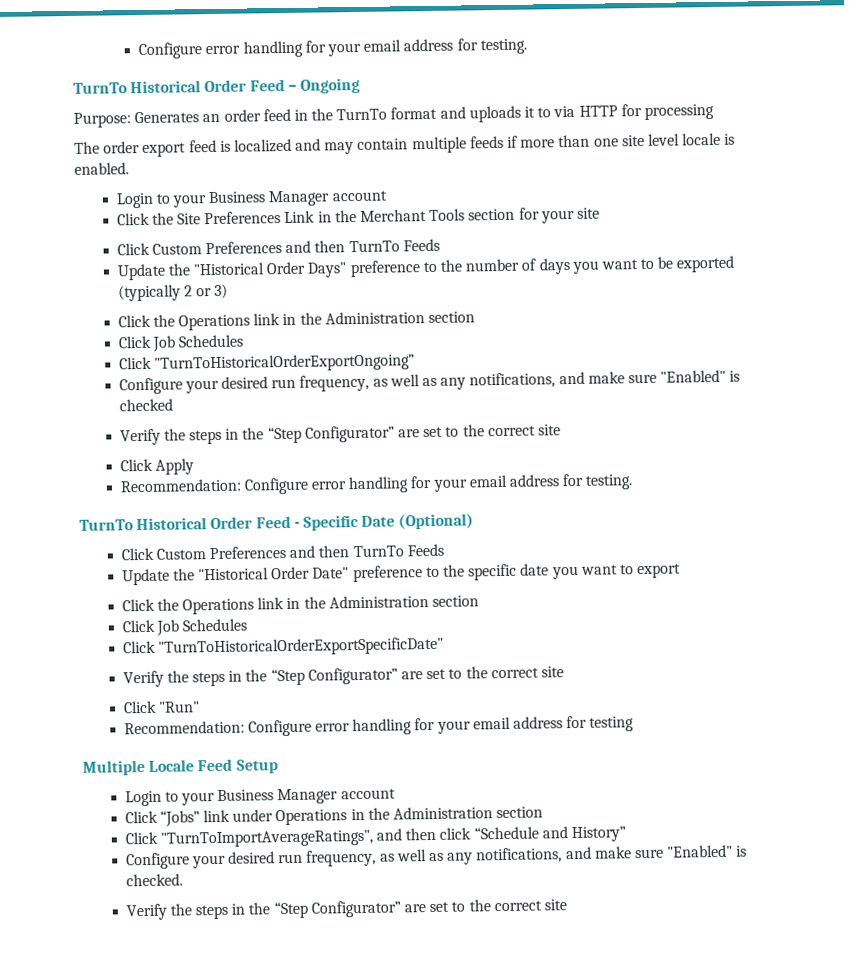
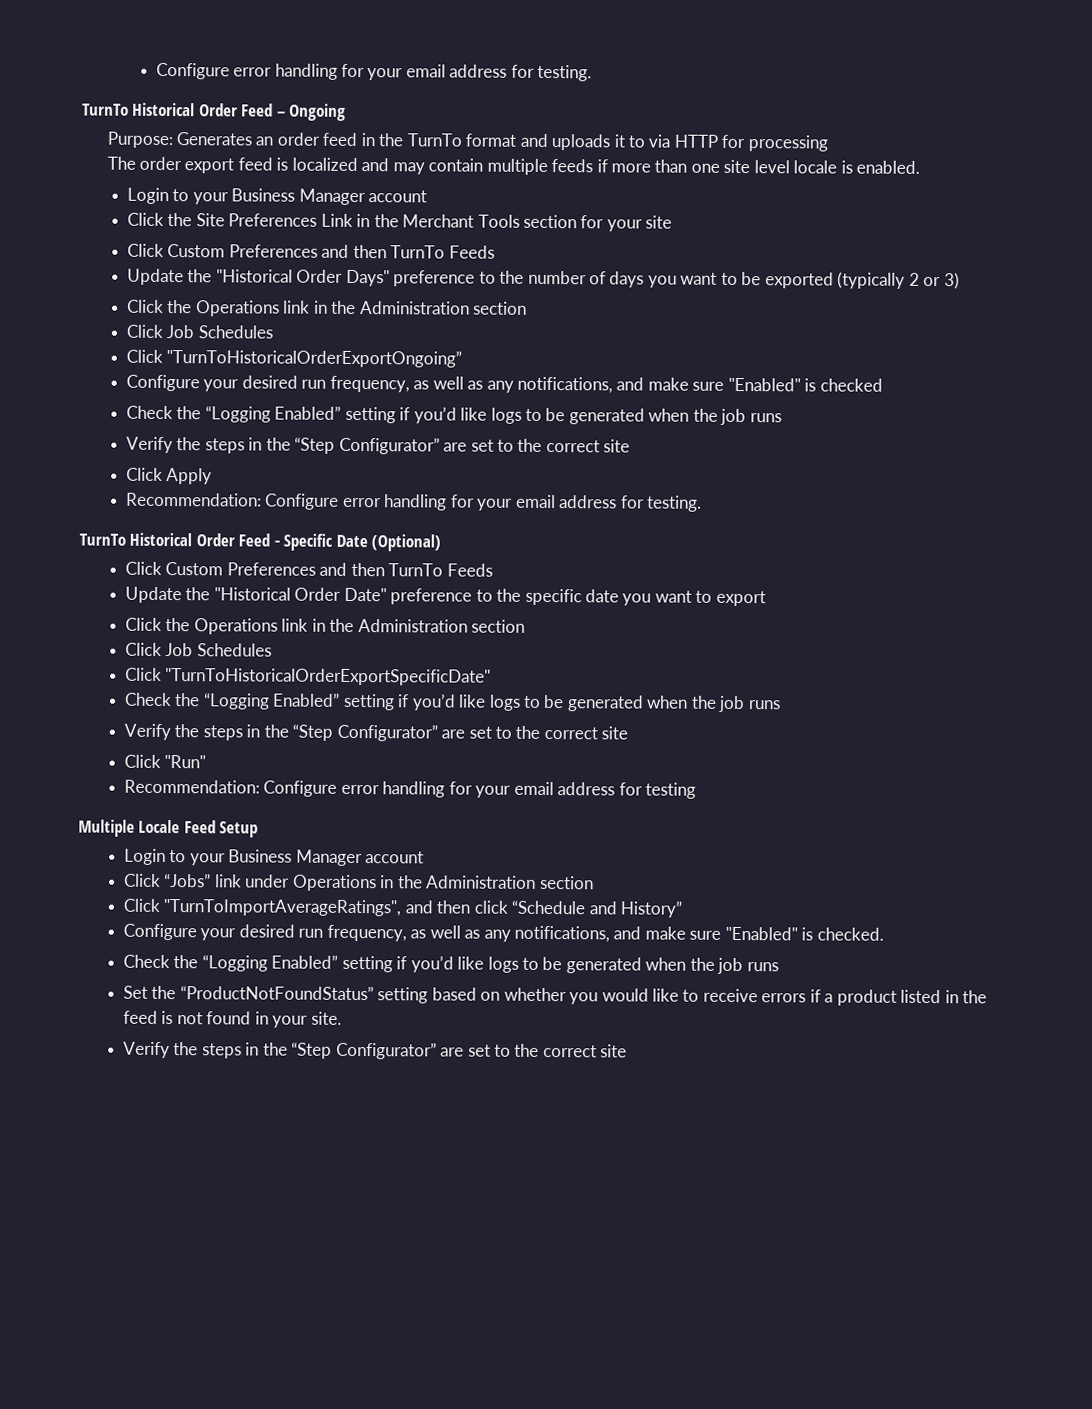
  Configure your desired run frequency, as well as any notifications, and make sure "Enabled" is checked
+ Check the “Logging Enabled” setting if you’d like logs to be generated when the job runs
  Click "TurnToHistoricalOrderExportSpecificDate"
+ Check the “Logging Enabled” setting if you’d like logs to be generated when the job runs
  Configure your desired run frequency, as well as any notifications, and make sure "Enabled" is checked.
+ Check the “Logging Enabled” setting if you’d like logs to be generated when the job runs
+ Set the “ProductNotFoundStatus” setting based on whether you would like to receive errors if a product listed in the feed is not found in your site.

